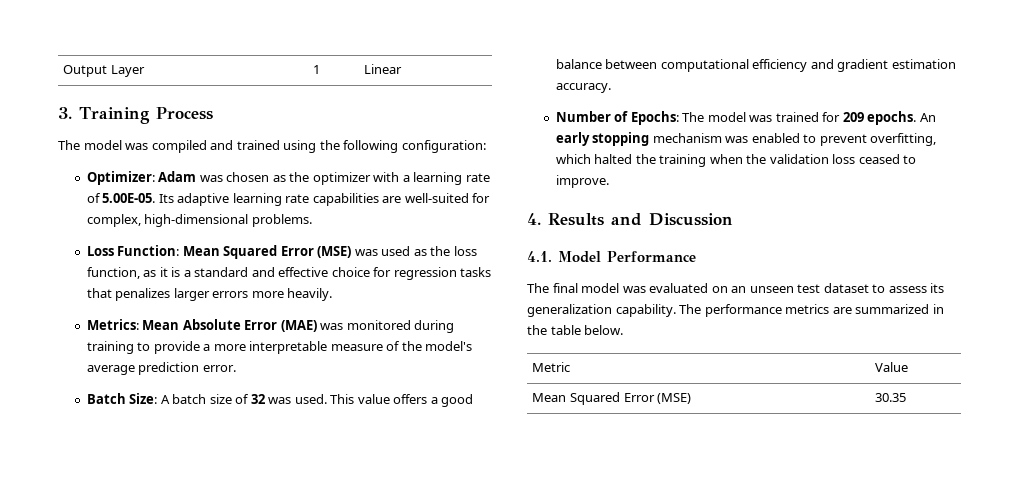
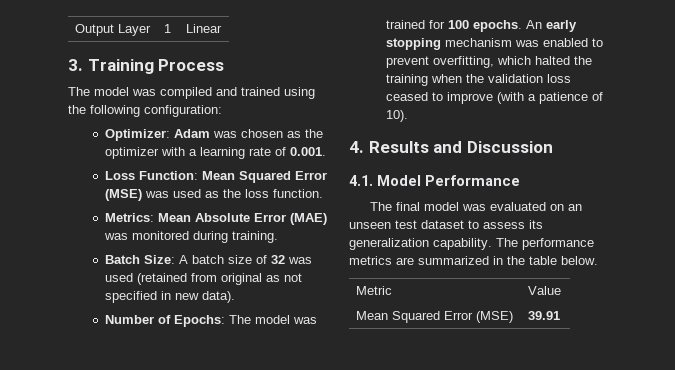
- Optimizer: Adam was chosen as the optimizer with a learning rate of 5.00E-05. Its adaptive learning rate capabilities are well-suited for complex, high-dimensional problems.
+ Optimizer: Adam was chosen as the optimizer with a learning rate of 0.001.
- Loss Function: Mean Squared Error (MSE) was used as the loss function, as it is a standard and effective choice for regression tasks that penalizes larger errors more heavily.
+ Loss Function: Mean Squared Error (MSE) was used as the loss function.
- Metrics: Mean Absolute Error (MAE) was monitored during training to provide a more interpretable measure of the model's average prediction error.
+ Metrics: Mean Absolute Error (MAE) was monitored during training.
- Batch Size: A batch size of 32 was used. This value offers a good balance between computational efficiency and gradient estimation accuracy.
+ Batch Size: A batch size of 32 was used (retained from original as not specified in new data).
- Number of Epochs: The model was trained for 209 epochs.
+ Number of Epochs: The model was trained for 100 epochs.
- An early stopping mechanism was enabled to prevent overfitting, which halted the training when the validation loss ceased to improve.
+ An early stopping mechanism was enabled to prevent overfitting, which halted the training when the validation loss ceased to improve (with a patience of 10).
- Mean Squared Error (MSE) | 30.35
+ Mean Squared Error (MSE) | 39.91

